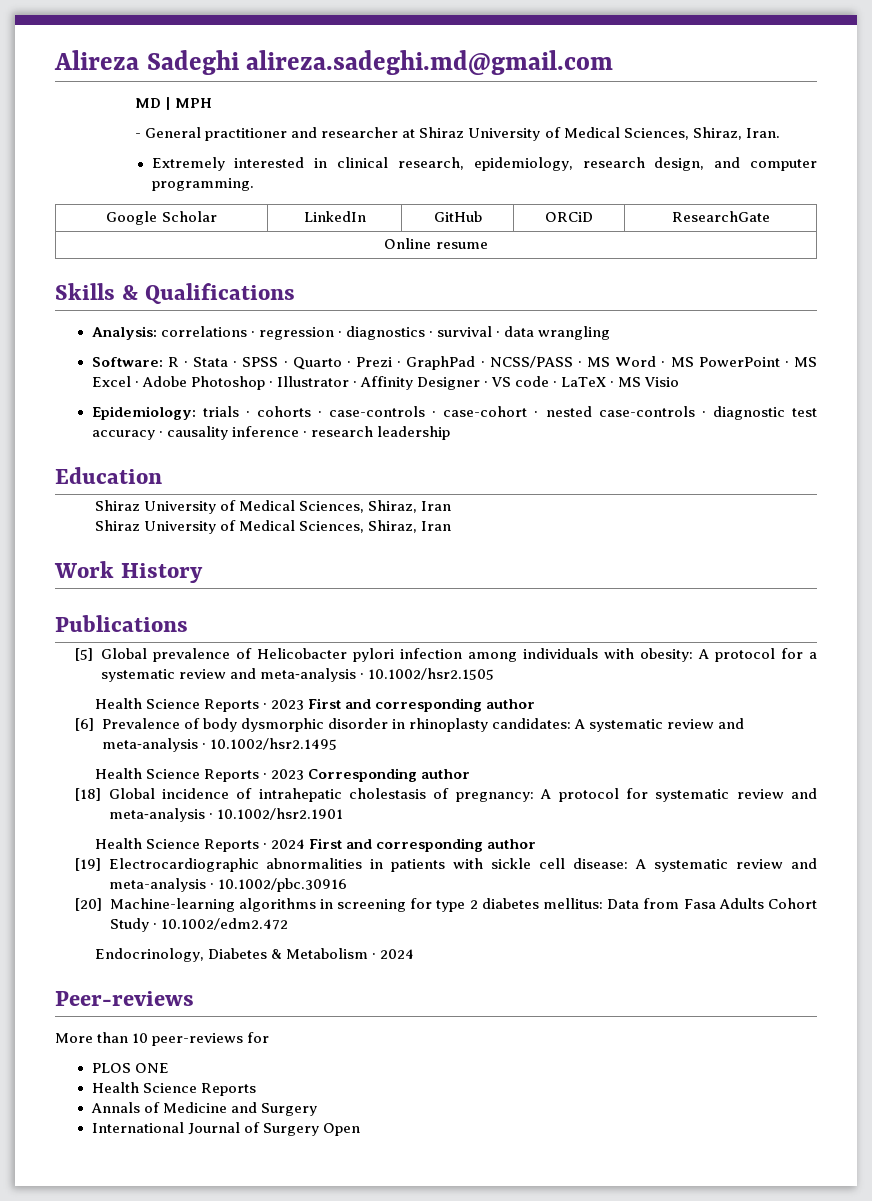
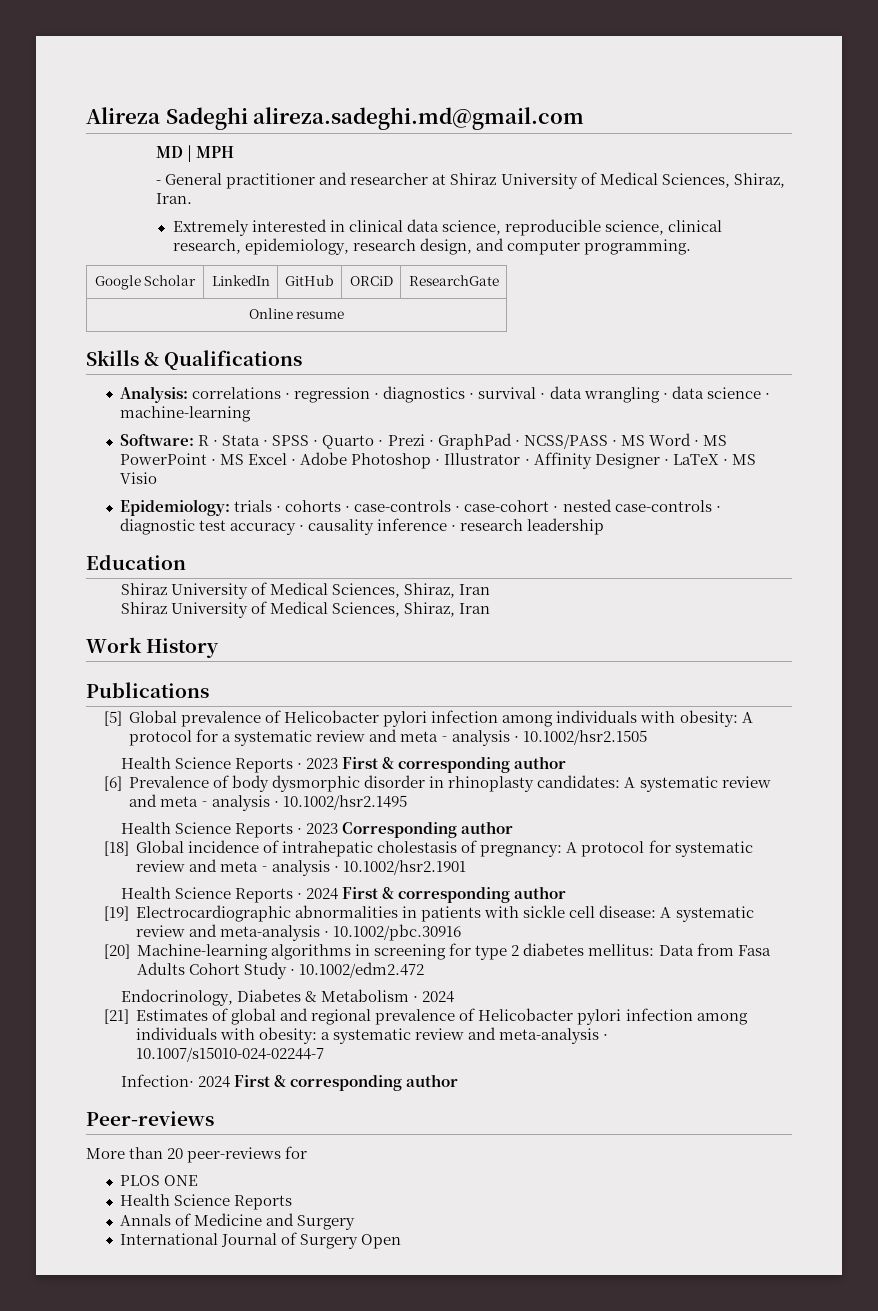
- Extremely interested in clinical research, epidemiology, research design, and computer programming.
+ Extremely interested in clinical data science, reproducible science, clinical research, epidemiology, research design, and computer programming.
- Analysis: correlations · regression · diagnostics · survival · data wrangling
+ Analysis: correlations · regression · diagnostics · survival · data wrangling · data science · machine-learning
- Software: R · Stata · SPSS · Quarto · Prezi · GraphPad · NCSS/PASS · MS Word · MS PowerPoint · MS Excel · Adobe Photoshop · Illustrator · Affinity Designer · VS code · LaTeX · MS Visio
+ Software: R · Stata · SPSS · Quarto · Prezi · GraphPad · NCSS/PASS · MS Word · MS PowerPoint · MS Excel · Adobe Photoshop · Illustrator · Affinity Designer · LaTeX · MS Visio
- Health Science Reports · 2023 First and corresponding author
+ Health Science Reports · 2023 First & corresponding author
- Health Science Reports · 2024 First and corresponding author
+ Health Science Reports · 2024 First & corresponding author
+ [21] Estimates of global and regional prevalence of Helicobacter pylori infection among individuals with obesity: a systematic review and meta-analysis · 10.1007/s15010-024-02244-7
+ Infection· 2024 First & corresponding author
- More than 10 peer-reviews for
+ More than 20 peer-reviews for

